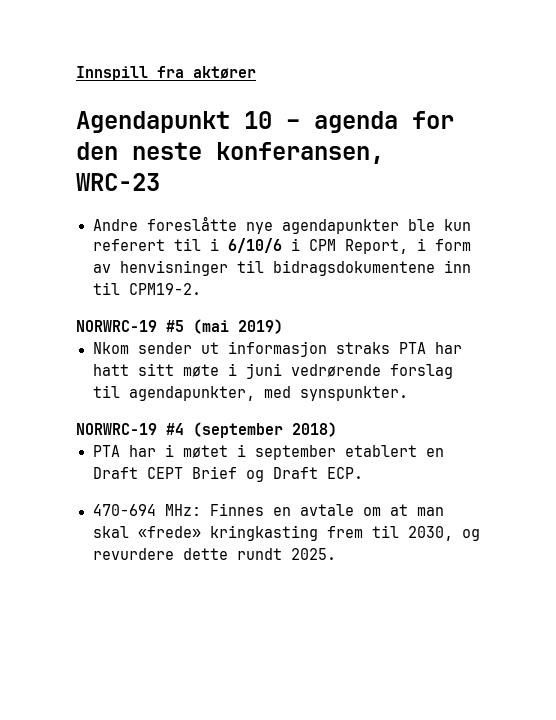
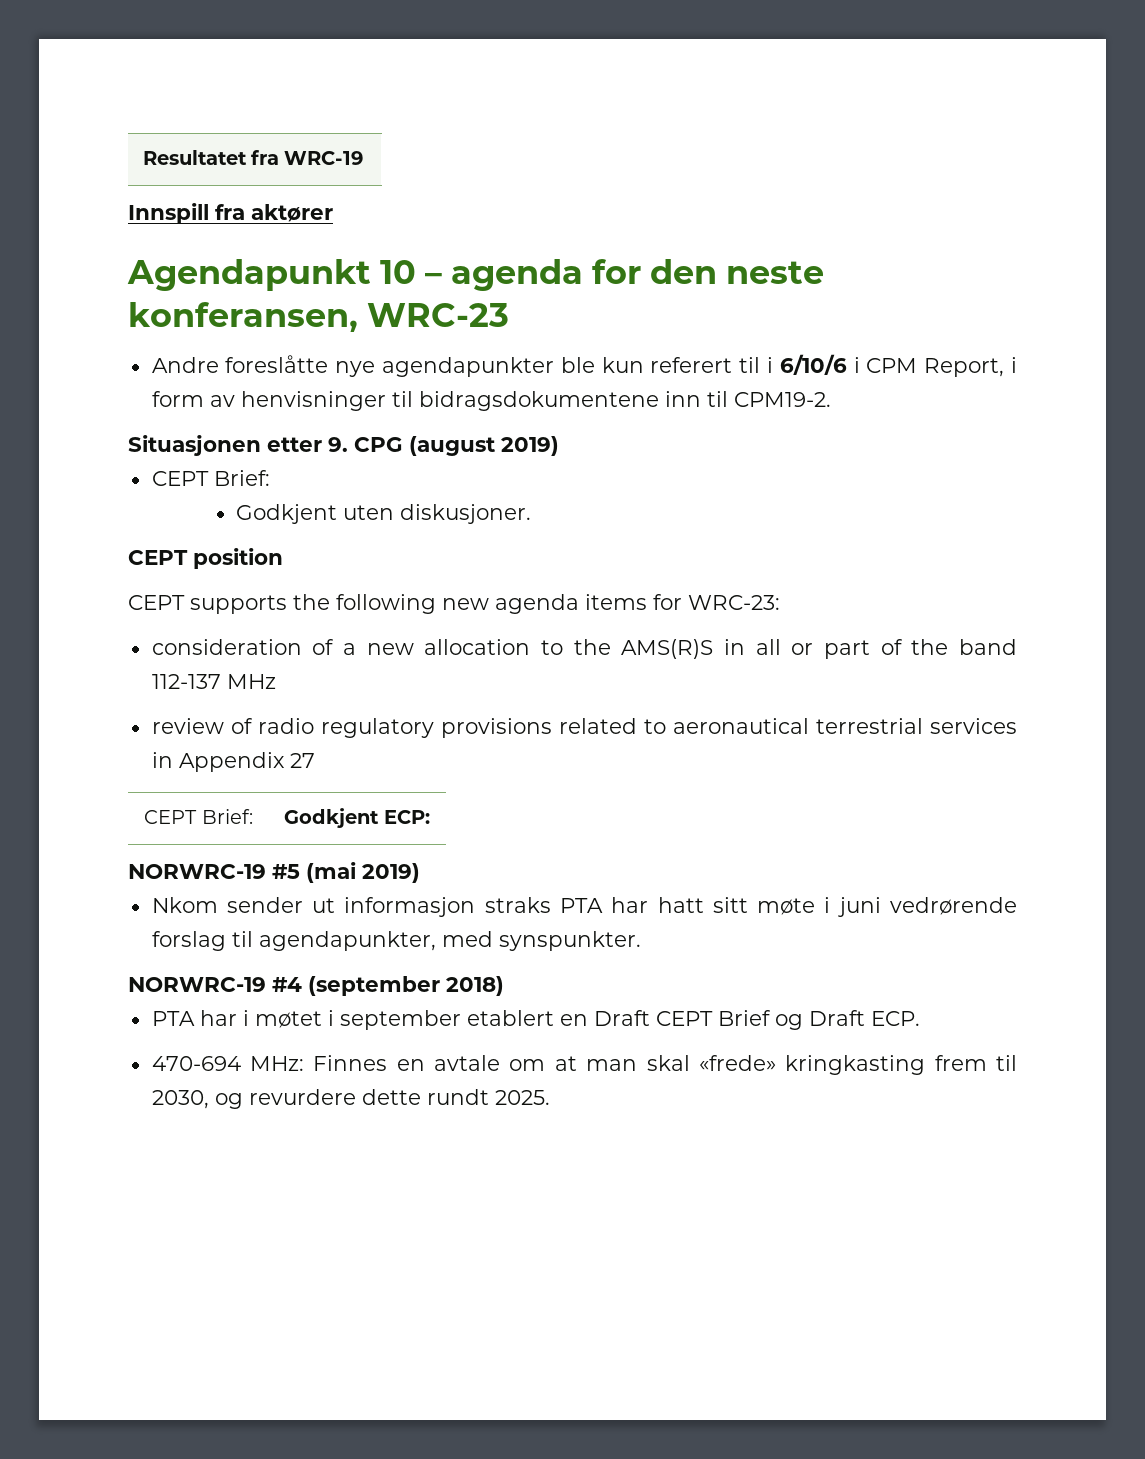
+ Resultatet fra WRC-19
+ Situasjonen etter 9. CPG (august 2019)
+ CEPT Brief:
+ Godkjent uten diskusjoner.
+ CEPT position
+ CEPT supports the following new agenda items for WRC-23:
+ consideration of a new allocation to the AMS(R)S in all or part of the band 112-137 MHz
+ review of radio regulatory provisions related to aeronautical terrestrial services in Appendix 27
+ CEPT Brief: | Godkjent ECP:

